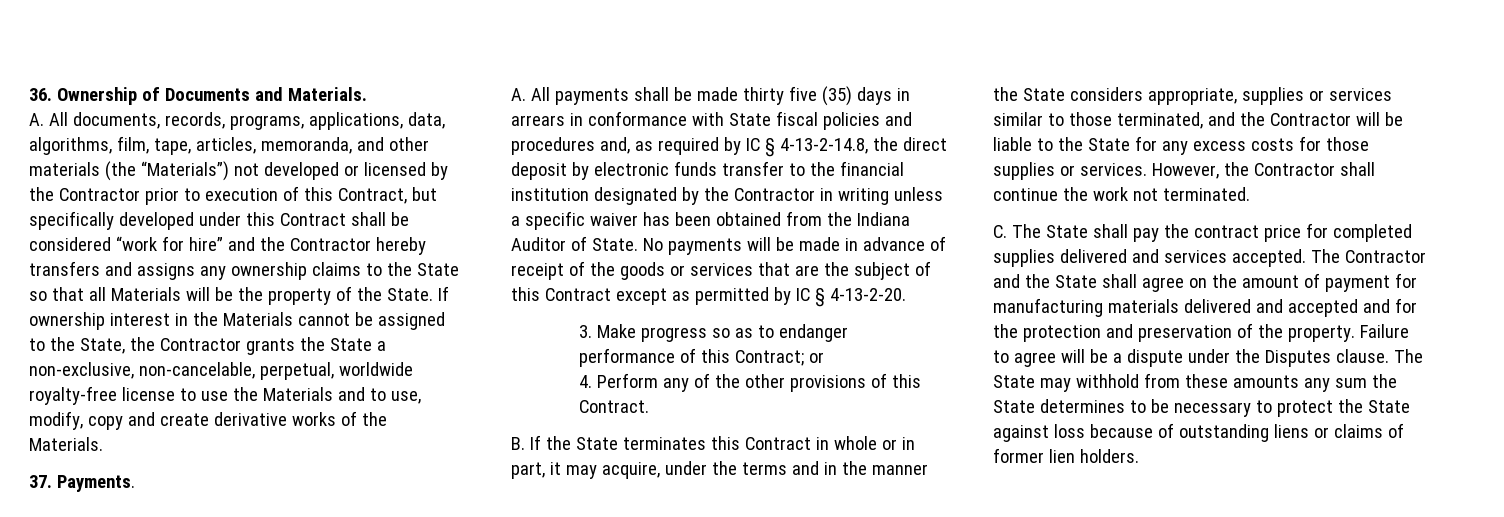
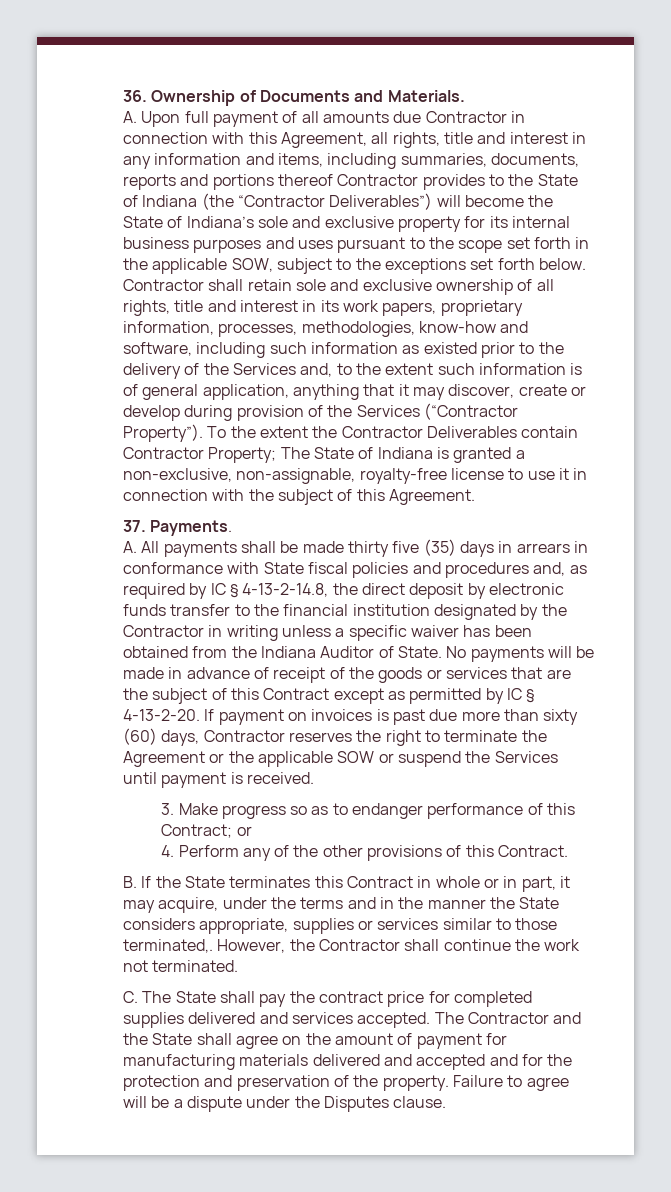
- A. All documents, records, programs, applications, data, algorithms, film, tape, articles, memoranda, and other materials (the “Materials”) not developed or licensed by the Contractor prior to execution of this Contract, but specifically developed under this Contract shall be considered “work for hire” and the Contractor hereby transfers and assigns any ownership claims to the State so that all Materials will be the property of the State. If ownership interest in the Materials cannot be assigned to the State, the Contractor grants the State a non-exclusive, non-cancelable, perpetual, worldwide royalty-free license to use the Materials and to use, modify, copy and create derivative works of the Materials.
+ A. Upon full payment of all amounts due Contractor in connection with this Agreement, all rights, title and interest in any information and items, including summaries, documents, reports and portions thereof Contractor provides to the State of Indiana (the “Contractor Deliverables”) will become the State of Indiana’s sole and exclusive property for its internal business purposes and uses pursuant to the scope set forth in the applicable SOW, subject to the exceptions set forth below. Contractor shall retain sole and exclusive ownership of all rights, title and interest in its work papers, proprietary information, processes, methodologies, know-how and software, including such information as existed prior to the delivery of the Services and, to the extent such information is of general application, anything that it may discover, create or develop during provision of the Services (“Contractor Property”). To the extent the Contractor Deliverables contain Contractor Property; The State of Indiana is granted a non-exclusive, non-assignable, royalty-free license to use it in connection with the subject of this Agreement.
+ If payment on invoices is past due more than sixty (60) days, Contractor reserves the right to terminate the Agreement or the applicable SOW or suspend the Services until payment is received.
- B. If the State terminates this Contract in whole or in part, it may acquire, under the terms and in the manner the State considers appropriate, supplies or services similar to those terminated, and the Contractor will be liable to the State for any excess costs for those supplies or services.
+ B. If the State terminates this Contract in whole or in part, it may acquire, under the terms and in the manner the State considers appropriate, supplies or services similar to those terminated,.
- The State may withhold from these amounts any sum the State determines to be necessary to protect the State against loss because of outstanding liens or claims of former lien holders.

